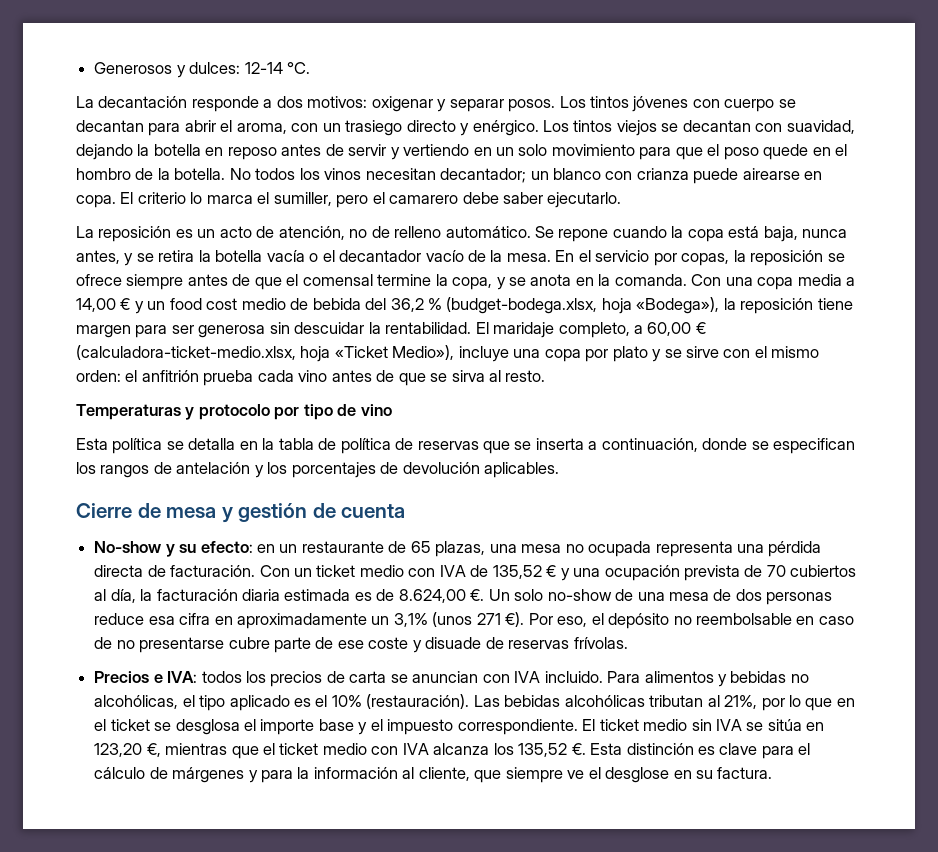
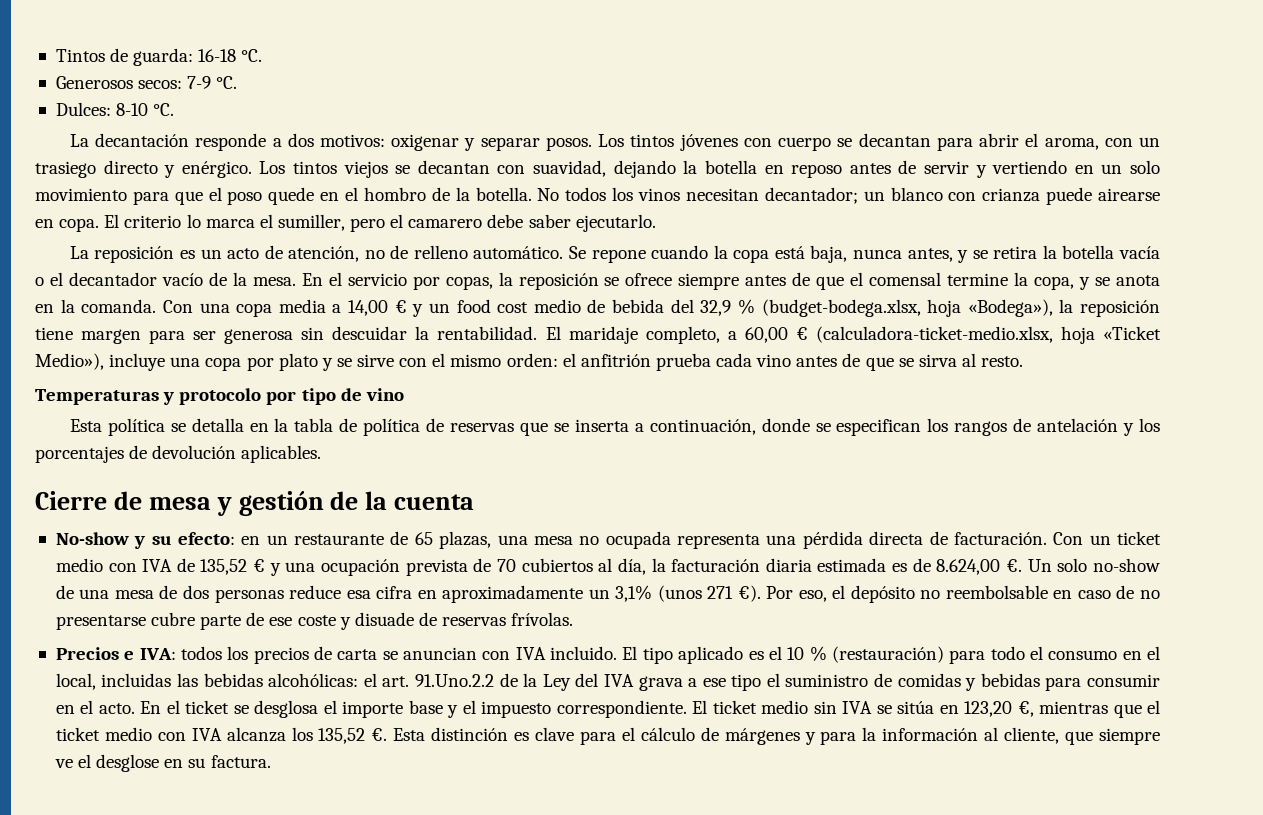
- Generosos y dulces: 12-14 °C.
+ Tintos de guarda: 16-18 °C.
+ Generosos secos: 7-9 °C.
+ Dulces: 8-10 °C.
- Con una copa media a 14,00 € y un food cost medio de bebida del 36,2 % (budget-bodega.xlsx, hoja «Bodega»), la reposición tiene margen para ser generosa sin descuidar la rentabilidad.
+ Con una copa media a 14,00 € y un food cost medio de bebida del 32,9 % (budget-bodega.xlsx, hoja «Bodega»), la reposición tiene margen para ser generosa sin descuidar la rentabilidad.
- Cierre de mesa y gestión de cuenta
+ Cierre de mesa y gestión de la cuenta
- Para alimentos y bebidas no alcohólicas, el tipo aplicado es el 10% (restauración). Las bebidas alcohólicas tributan al 21%, por lo que en el ticket se desglosa el importe base y el impuesto correspondiente.
+ El tipo aplicado es el 10 % (restauración) para todo el consumo en el local, incluidas las bebidas alcohólicas: el art. 91.Uno.2.2 de la Ley del IVA grava a ese tipo el suministro de comidas y bebidas para consumir en el acto. En el ticket se desglosa el importe base y el impuesto correspondiente.

